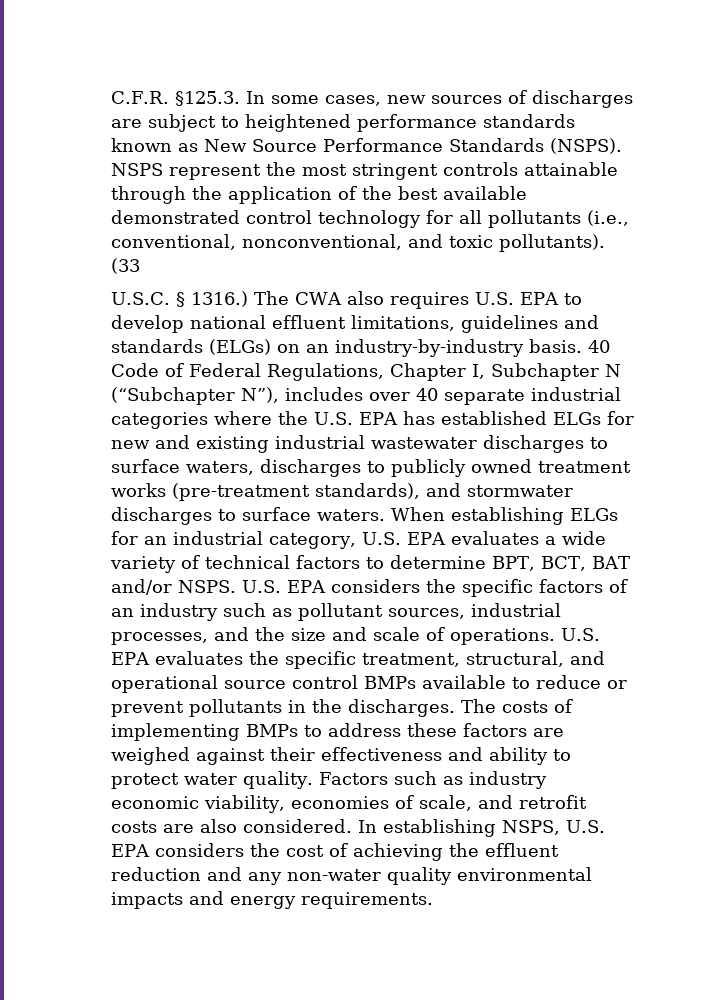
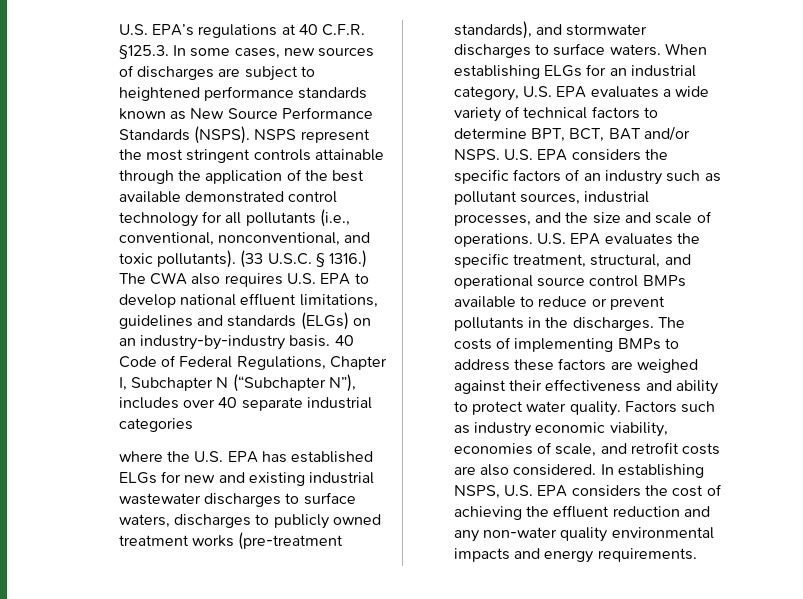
- C.F.R. §125.3. In some cases, new sources of discharges are subject to heightened performance standards known as New Source Performance Standards (NSPS).
+ U.S. EPA’s regulations at 40 C.F.R. §125.3. In some cases, new sources of discharges are subject to heightened performance standards known as New Source Performance Standards (NSPS).
- (33
- U.S.C. § 1316.)
+ (33 U.S.C. § 1316.)
- 40 Code of Federal Regulations, Chapter I, Subchapter N (“Subchapter N”), includes over 40 separate industrial categories where the U.S. EPA has established ELGs for new and existing industrial wastewater discharges to surface waters, discharges to publicly owned treatment works (pre-treatment standards), and stormwater discharges to surface waters.
+ 40 Code of Federal Regulations, Chapter I, Subchapter N (“Subchapter N”), includes over 40 separate industrial categories
+ where the U.S. EPA has established ELGs for new and existing industrial wastewater discharges to surface waters, discharges to publicly owned treatment works (pre-treatment standards), and stormwater discharges to surface waters.

